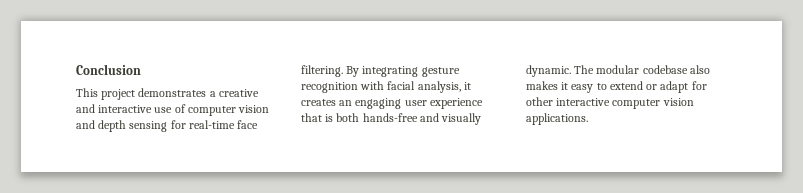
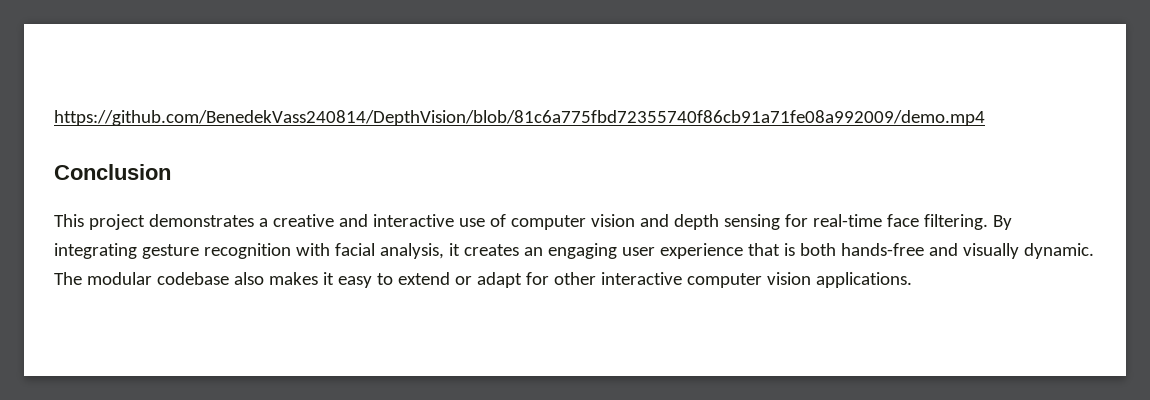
+ https://github.com/BenedekVass240814/DepthVision/blob/81c6a775fbd72355740f86cb91a71fe08a992009/demo.mp4

